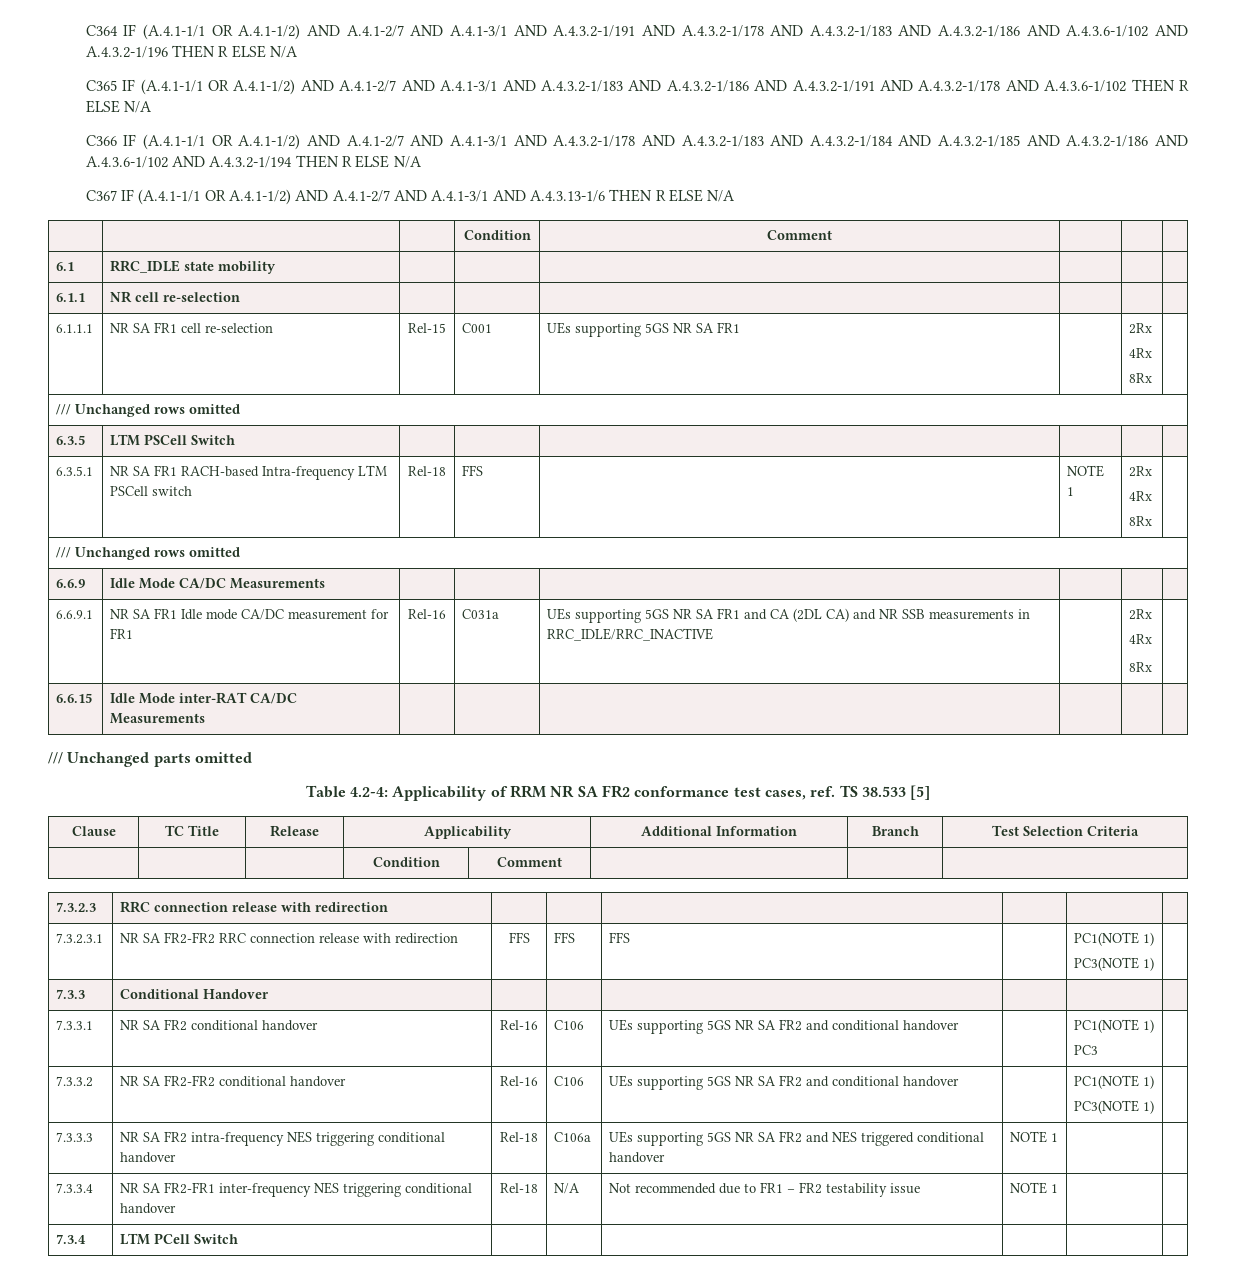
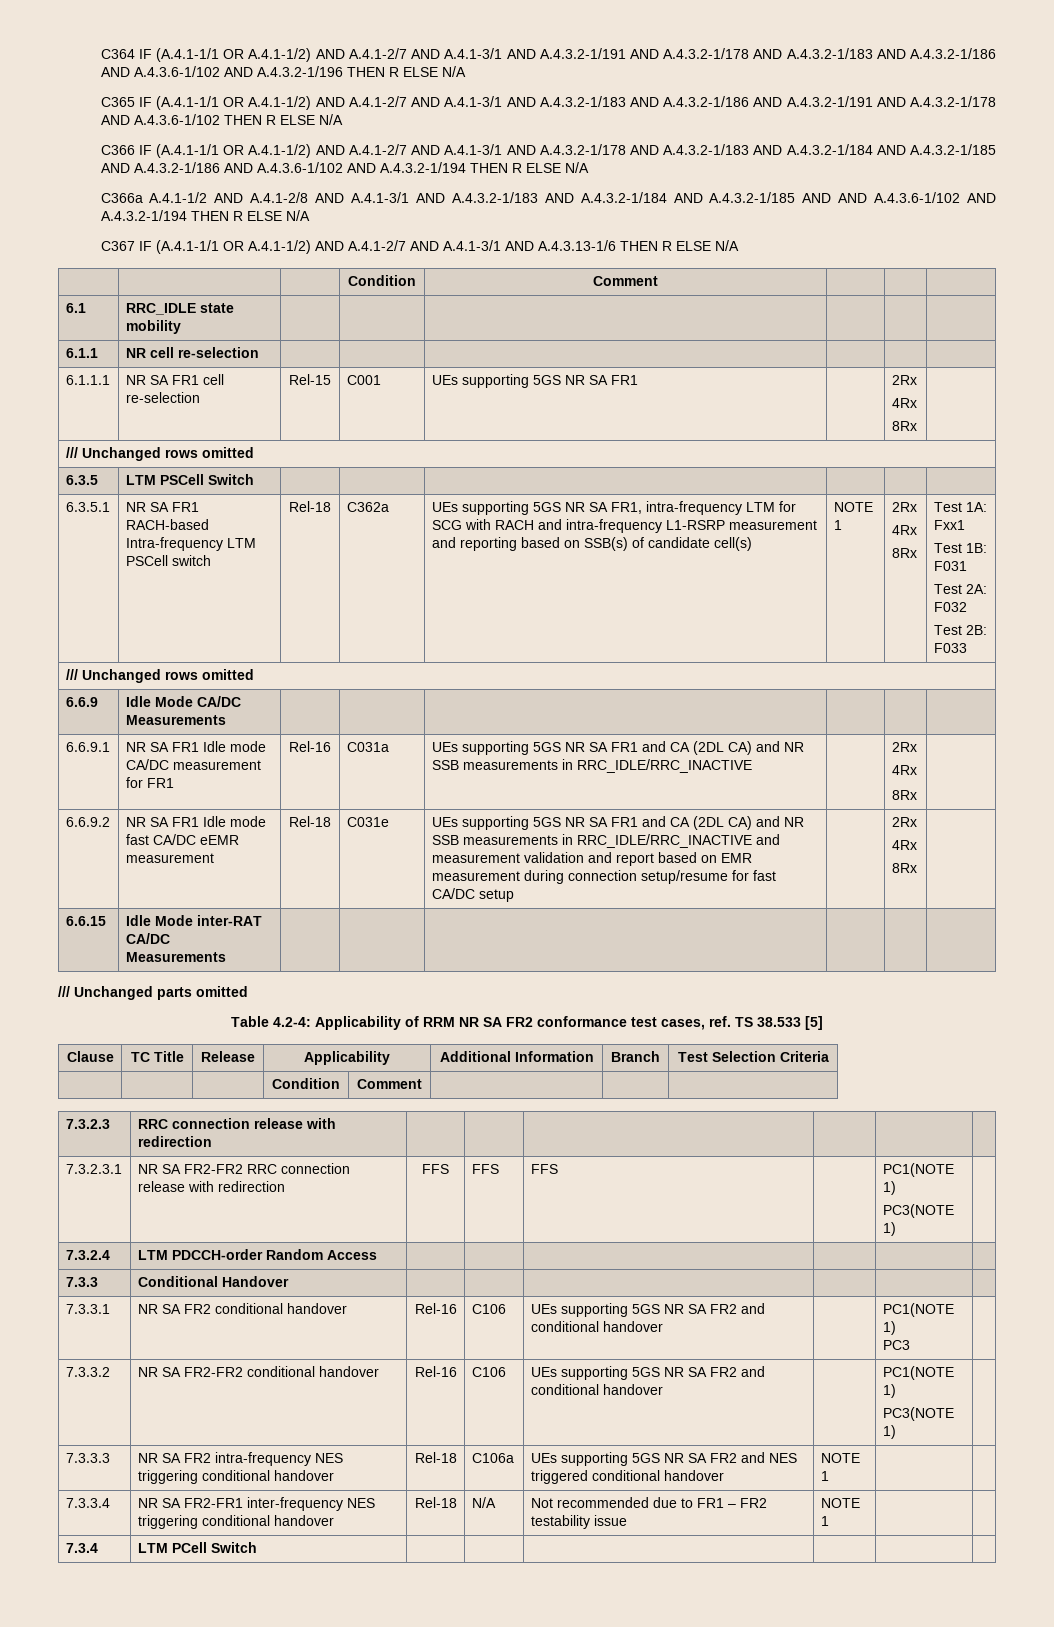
+ C366a A.4.1-1/2 AND A.4.1-2/8 AND A.4.1-3/1 AND A.4.3.2-1/183 AND A.4.3.2-1/184 AND A.4.3.2-1/185 AND AND A.4.3.6-1/102 AND A.4.3.2-1/194 THEN R ELSE N/A
- Rel-18 | FFS
+ Rel-18 | C362a | UEs supporting 5GS NR SA FR1, intra-frequency LTM for SCG with RACH and intra-frequency L1-RSRP measurement and reporting based on SSB(s) of candidate cell(s)
+ Test 1A: Fxx1
+ Test 1B: F031
+ Test 2A: F032
+ Test 2B: F033
+ 6.6.9.2 | NR SA FR1 Idle mode fast CA/DC eEMR measurement | Rel-18 | C031e | UEs supporting 5GS NR SA FR1 and CA (2DL CA) and NR SSB measurements in RRC_IDLE/RRC_INACTIVE and measurement validation and report based on EMR measurement during connection setup/resume for fast CA/DC setup | | 2Rx
+ 4Rx
+ 8Rx
+ 7.3.2.4 | LTM PDCCH-order Random Access | | | | | |

